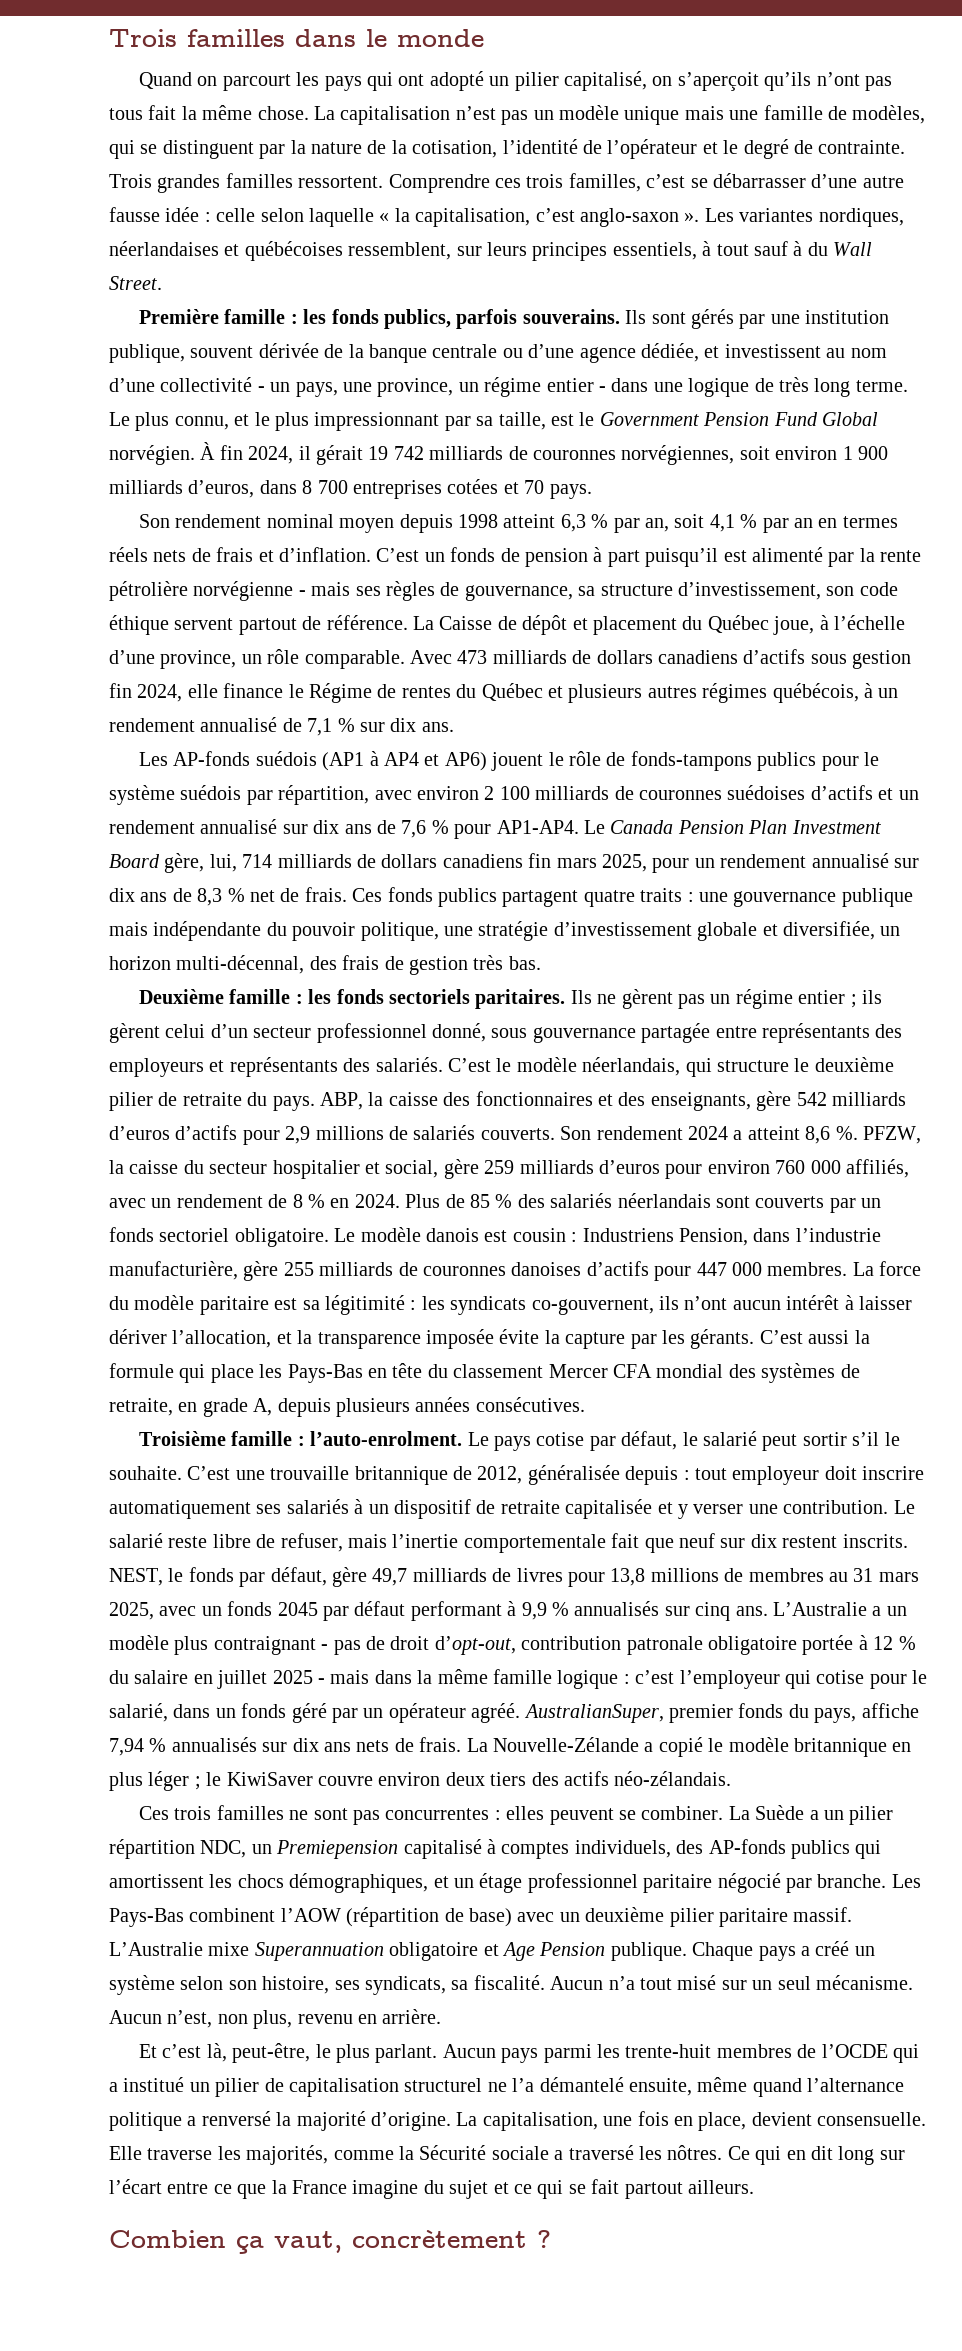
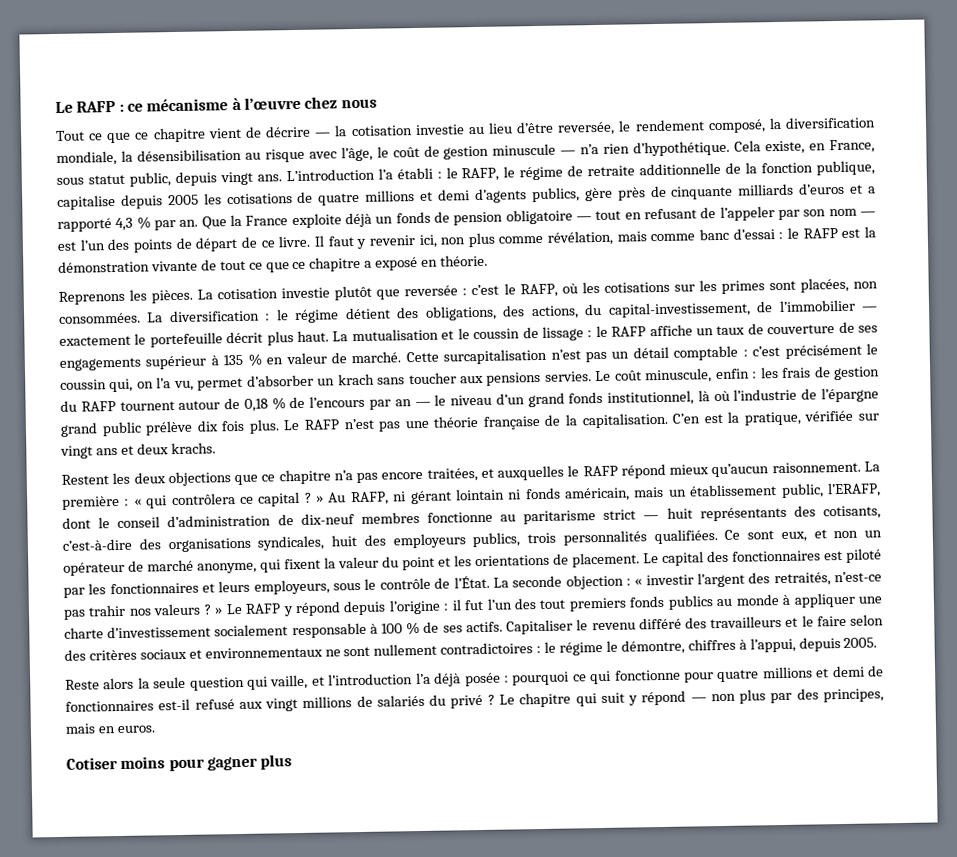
- Trois familles dans le monde
- Quand on parcourt les pays qui ont adopté un pilier capitalisé, on s’aperçoit qu’ils n’ont pas tous fait la même chose. La capitalisation n’est pas un modèle unique mais une famille de modèles, qui se distinguent par la nature de la cotisation, l’identité de l’opérateur et le degré de contrainte. Trois grandes familles ressortent. Comprendre ces trois familles, c’est se débarrasser d’une autre fausse idée : celle selon laquelle « la capitalisation, c’est anglo-saxon ». Les variantes nordiques, néerlandaises et québécoises ressemblent, sur leurs principes essentiels, à tout sauf à du Wall Street.
- Première famille : les fonds publics, parfois souverains. Ils sont gérés par une institution publique, souvent dérivée de la banque centrale ou d’une agence dédiée, et investissent au nom d’une collectivité - un pays, une province, un régime entier - dans une logique de très long terme. Le plus connu, et le plus impressionnant par sa taille, est le Government Pension Fund Global norvégien. À fin 2024, il gérait 19 742 milliards de couronnes norvégiennes, soit environ 1 900 milliards d’euros, dans 8 700 entreprises cotées et 70 pays.
- Son rendement nominal moyen depuis 1998 atteint 6,3 % par an, soit 4,1 % par an en termes réels nets de frais et d’inflation. C’est un fonds de pension à part puisqu’il est alimenté par la rente pétrolière norvégienne - mais ses règles de gouvernance, sa structure d’investissement, son code éthique servent partout de référence. La Caisse de dépôt et placement du Québec joue, à l’échelle d’une province, un rôle comparable. Avec 473 milliards de dollars canadiens d’actifs sous gestion fin 2024, elle finance le Régime de rentes du Québec et plusieurs autres régimes québécois, à un rendement annualisé de 7,1 % sur dix ans.
- Les AP-fonds suédois (AP1 à AP4 et AP6) jouent le rôle de fonds-tampons publics pour le système suédois par répartition, avec environ 2 100 milliards de couronnes suédoises d’actifs et un rendement annualisé sur dix ans de 7,6 % pour AP1-AP4. Le Canada Pension Plan Investment Board gère, lui, 714 milliards de dollars canadiens fin mars 2025, pour un rendement annualisé sur dix ans de 8,3 % net de frais. Ces fonds publics partagent quatre traits : une gouvernance publique mais indépendante du pouvoir politique, une stratégie d’investissement globale et diversifiée, un horizon multi-décennal, des frais de gestion très bas.
- Deuxième famille : les fonds sectoriels paritaires. Ils ne gèrent pas un régime entier ; ils gèrent celui d’un secteur professionnel donné, sous gouvernance partagée entre représentants des employeurs et représentants des salariés. C’est le modèle néerlandais, qui structure le deuxième pilier de retraite du pays. ABP, la caisse des fonctionnaires et des enseignants, gère 542 milliards d’euros d’actifs pour 2,9 millions de salariés couverts. Son rendement 2024 a atteint 8,6 %. PFZW, la caisse du secteur hospitalier et social, gère 259 milliards d’euros pour environ 760 000 affiliés, avec un rendement de 8 % en 2024. Plus de 85 % des salariés néerlandais sont couverts par un fonds sectoriel obligatoire. Le modèle danois est cousin : Industriens Pension, dans l’industrie manufacturière, gère 255 milliards de couronnes danoises d’actifs pour 447 000 membres. La force du modèle paritaire est sa légitimité : les syndicats co-gouvernent, ils n’ont aucun intérêt à laisser dériver l’allocation, et la transparence imposée évite la capture par les gérants. C’est aussi la formule qui place les Pays-Bas en tête du classement Mercer CFA mondial des systèmes de retraite, en grade A, depuis plusieurs années consécutives.
- Troisième famille : l’auto-enrolment. Le pays cotise par défaut, le salarié peut sortir s’il le souhaite. C’est une trouvaille britannique de 2012, généralisée depuis : tout employeur doit inscrire automatiquement ses salariés à un dispositif de retraite capitalisée et y verser une contribution. Le salarié reste libre de refuser, mais l’inertie comportementale fait que neuf sur dix restent inscrits. NEST, le fonds par défaut, gère 49,7 milliards de livres pour 13,8 millions de membres au 31 mars 2025, avec un fonds 2045 par défaut performant à 9,9 % annualisés sur cinq ans. L’Australie a un modèle plus contraignant - pas de droit d’opt-out, contribution patronale obligatoire portée à 12 % du salaire en juillet 2025 - mais dans la même famille logique : c’est l’employeur qui cotise pour le salarié, dans un fonds géré par un opérateur agréé. AustralianSuper, premier fonds du pays, affiche 7,94 % annualisés sur dix ans nets de frais. La Nouvelle-Zélande a copié le modèle britannique en plus léger ; le KiwiSaver couvre environ deux tiers des actifs néo-zélandais.
- Ces trois familles ne sont pas concurrentes : elles peuvent se combiner. La Suède a un pilier répartition NDC, un Premiepension capitalisé à comptes individuels, des AP-fonds publics qui amortissent les chocs démographiques, et un étage professionnel paritaire négocié par branche. Les Pays-Bas combinent l’AOW (répartition de base) avec un deuxième pilier paritaire massif. L’Australie mixe Superannuation obligatoire et Age Pension publique. Chaque pays a créé un système selon son histoire, ses syndicats, sa fiscalité. Aucun n’a tout misé sur un seul mécanisme. Aucun n’est, non plus, revenu en arrière.
- Et c’est là, peut-être, le plus parlant. Aucun pays parmi les trente-huit membres de l’OCDE qui a institué un pilier de capitalisation structurel ne l’a démantelé ensuite, même quand l’alternance politique a renversé la majorité d’origine. La capitalisation, une fois en place, devient consensuelle. Elle traverse les majorités, comme la Sécurité sociale a traversé les nôtres. Ce qui en dit long sur l’écart entre ce que la France imagine du sujet et ce qui se fait partout ailleurs.
- Combien ça vaut, concrètement ?
+ Le RAFP : ce mécanisme à l’œuvre chez nous
+ Tout ce que ce chapitre vient de décrire — la cotisation investie au lieu d’être reversée, le rendement composé, la diversification mondiale, la désensibilisation au risque avec l’âge, le coût de gestion minuscule — n’a rien d’hypothétique. Cela existe, en France, sous statut public, depuis vingt ans. L’introduction l’a établi : le RAFP, le régime de retraite additionnelle de la fonction publique, capitalise depuis 2005 les cotisations de quatre millions et demi d’agents publics, gère près de cinquante milliards d’euros et a rapporté 4,3 % par an. Que la France exploite déjà un fonds de pension obligatoire — tout en refusant de l’appeler par son nom — est l’un des points de départ de ce livre. Il faut y revenir ici, non plus comme révélation, mais comme banc d’essai : le RAFP est la démonstration vivante de tout ce que ce chapitre a exposé en théorie.
+ Reprenons les pièces. La cotisation investie plutôt que reversée : c’est le RAFP, où les cotisations sur les primes sont placées, non consommées. La diversification : le régime détient des obligations, des actions, du capital-investissement, de l’immobilier — exactement le portefeuille décrit plus haut. La mutualisation et le coussin de lissage : le RAFP affiche un taux de couverture de ses engagements supérieur à 135 % en valeur de marché. Cette surcapitalisation n’est pas un détail comptable : c’est précisément le coussin qui, on l’a vu, permet d’absorber un krach sans toucher aux pensions servies. Le coût minuscule, enfin : les frais de gestion du RAFP tournent autour de 0,18 % de l’encours par an — le niveau d’un grand fonds institutionnel, là où l’industrie de l’épargne grand public prélève dix fois plus. Le RAFP n’est pas une théorie française de la capitalisation. C’en est la pratique, vérifiée sur vingt ans et deux krachs.
+ Restent les deux objections que ce chapitre n’a pas encore traitées, et auxquelles le RAFP répond mieux qu’aucun raisonnement. La première : « qui contrôlera ce capital ? » Au RAFP, ni gérant lointain ni fonds américain, mais un établissement public, l’ERAFP, dont le conseil d’administration de dix-neuf membres fonctionne au paritarisme strict — huit représentants des cotisants, c’est-à-dire des organisations syndicales, huit des employeurs publics, trois personnalités qualifiées. Ce sont eux, et non un opérateur de marché anonyme, qui fixent la valeur du point et les orientations de placement. Le capital des fonctionnaires est piloté par les fonctionnaires et leurs employeurs, sous le contrôle de l’État. La seconde objection : « investir l’argent des retraités, n’est-ce pas trahir nos valeurs ? » Le RAFP y répond depuis l’origine : il fut l’un des tout premiers fonds publics au monde à appliquer une charte d’investissement socialement responsable à 100 % de ses actifs. Capitaliser le revenu différé des travailleurs et le faire selon des critères sociaux et environnementaux ne sont nullement contradictoires : le régime le démontre, chiffres à l’appui, depuis 2005.
+ Reste alors la seule question qui vaille, et l’introduction l’a déjà posée : pourquoi ce qui fonctionne pour quatre millions et demi de fonctionnaires est-il refusé aux vingt millions de salariés du privé ? Le chapitre qui suit y répond — non plus par des principes, mais en euros.
+ Cotiser moins pour gagner plus

